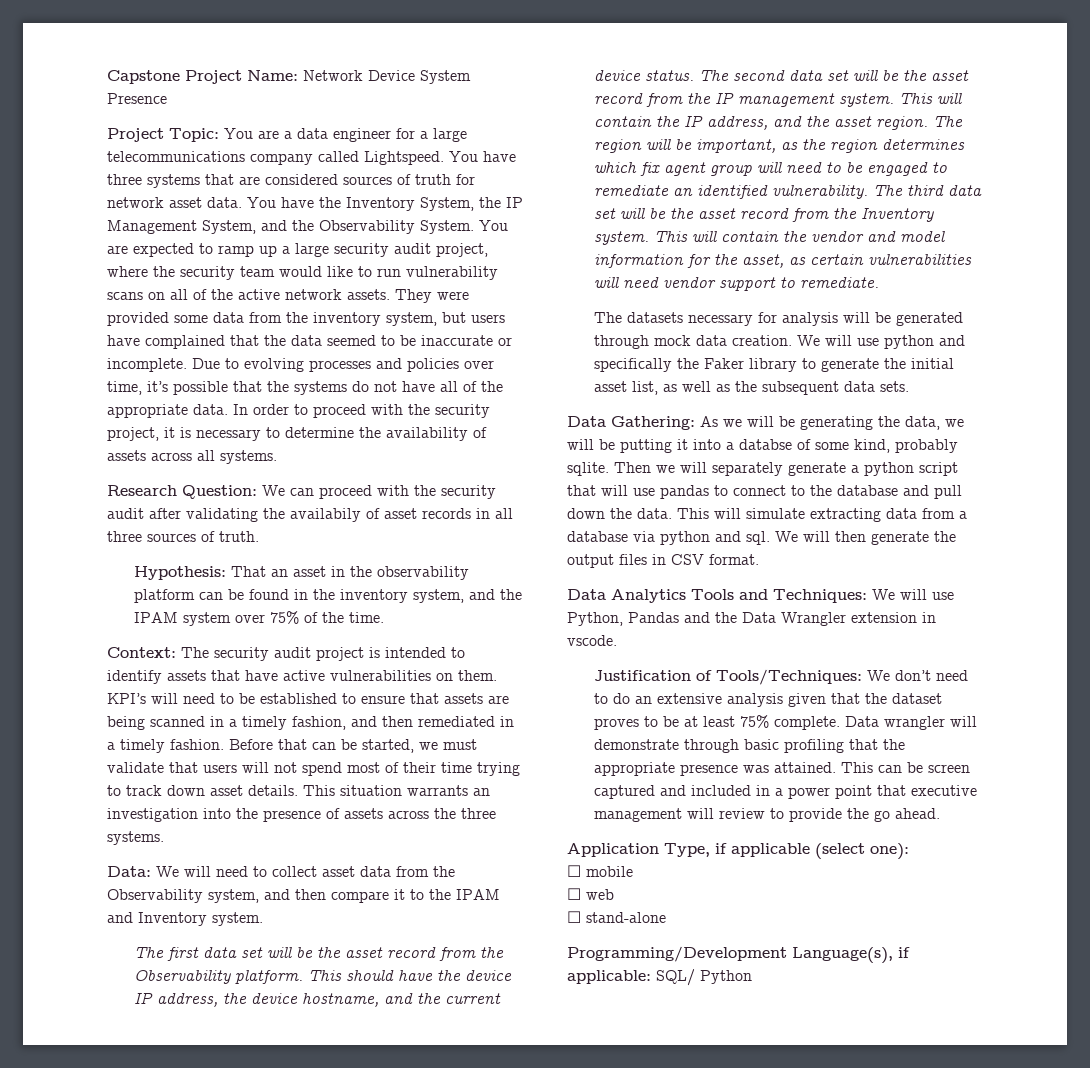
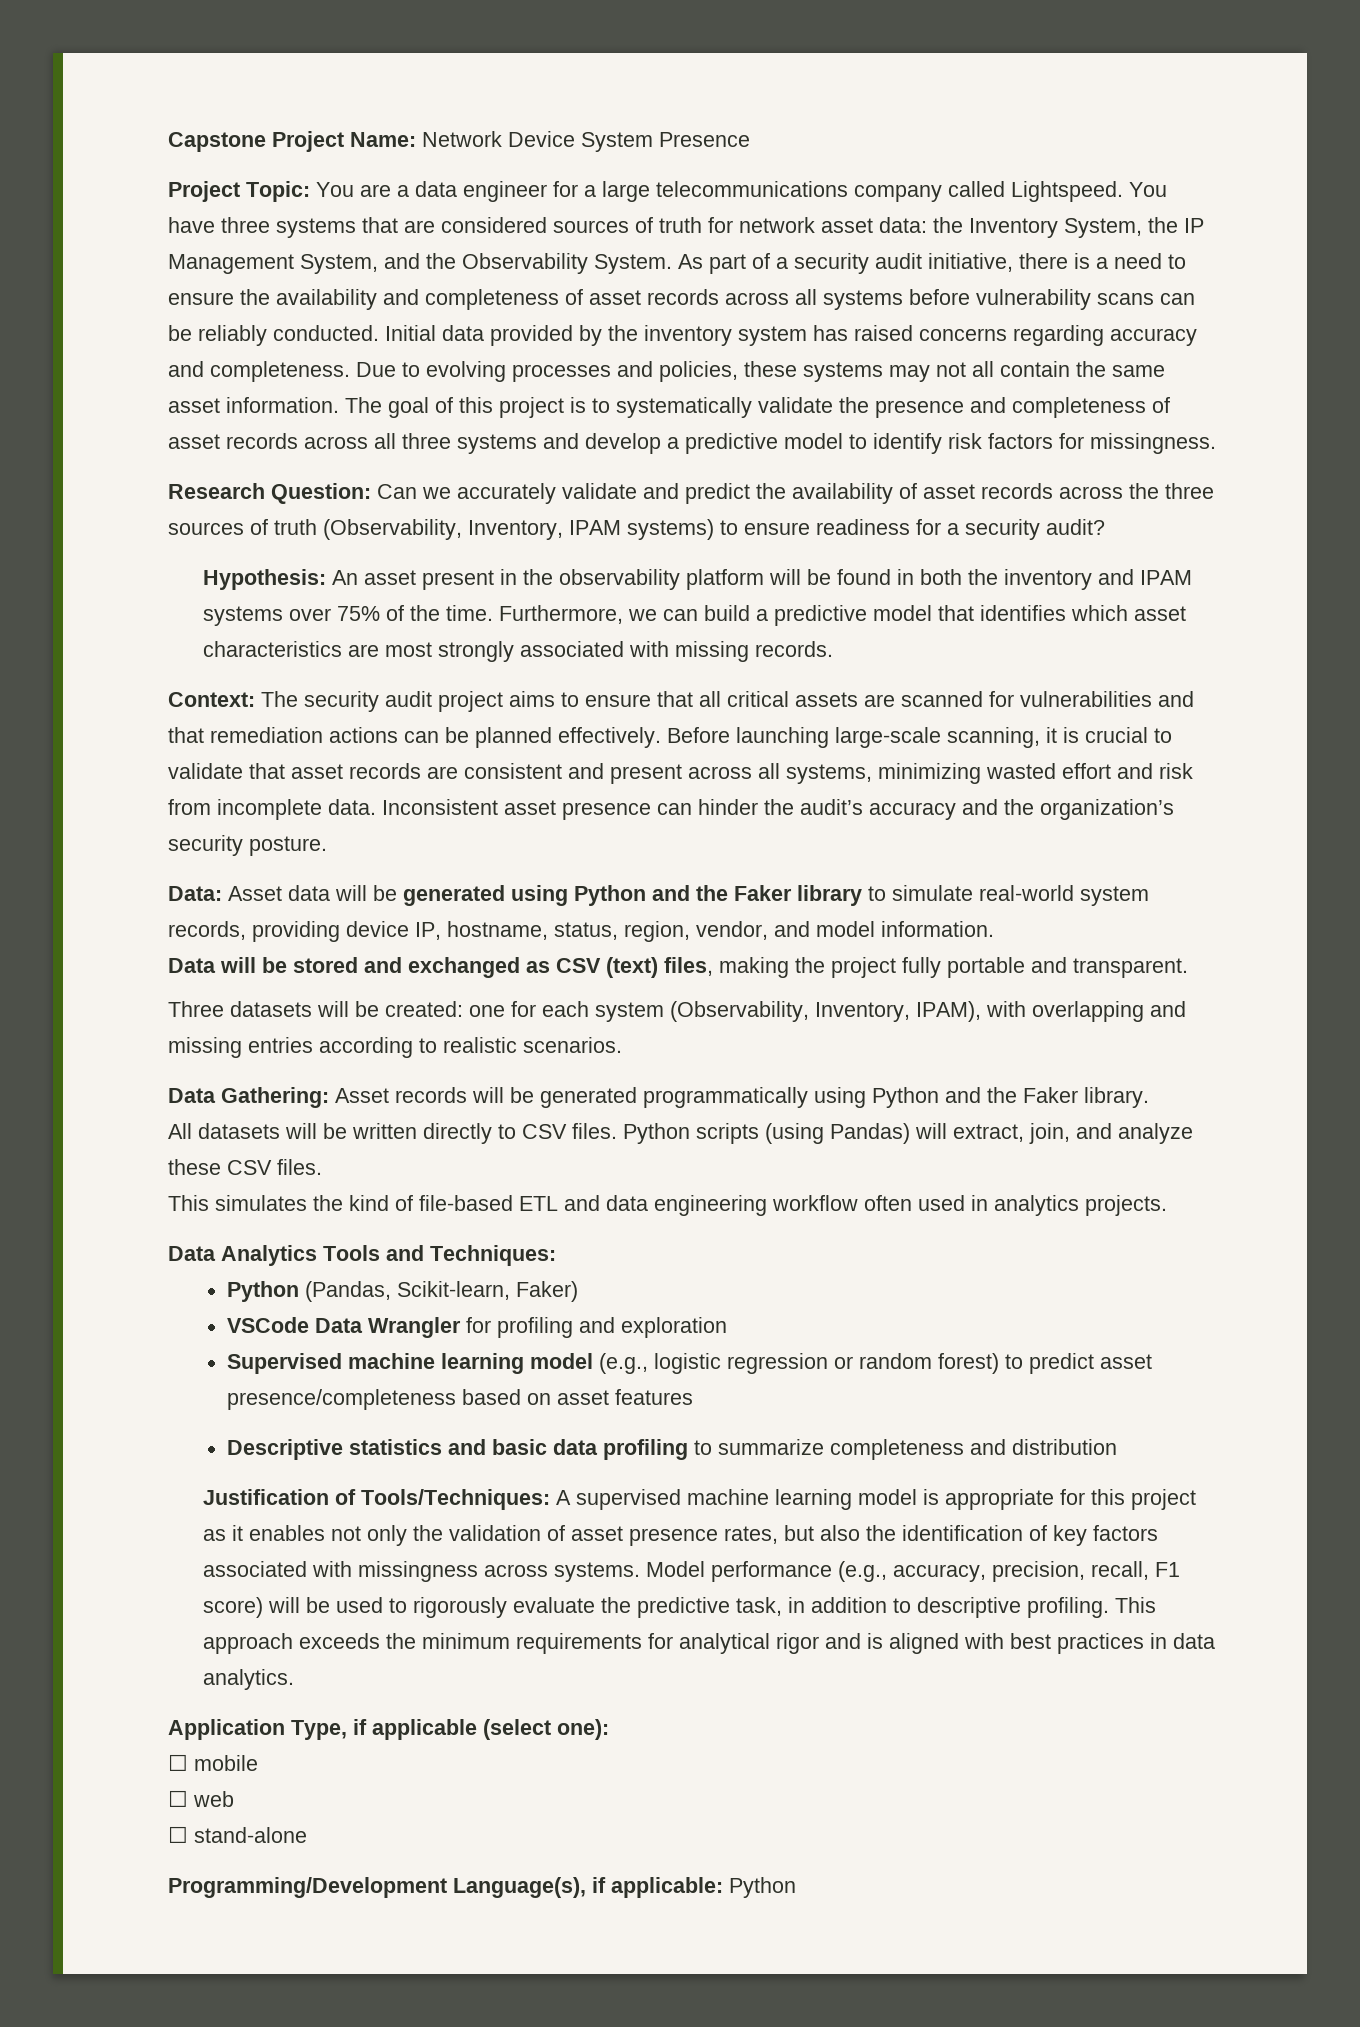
- You have three systems that are considered sources of truth for network asset data. You have the Inventory System, the IP Management System, and the Observability System.
+ You have three systems that are considered sources of truth for network asset data: the Inventory System, the IP Management System, and the Observability System.
- You are expected to ramp up a large security audit project, where the security team would like to run vulnerability scans on all of the active network assets. They were provided some data from the inventory system, but users have complained that the data seemed to be inaccurate or incomplete.
+ As part of a security audit initiative, there is a need to ensure the availability and completeness of asset records across all systems before vulnerability scans can be reliably conducted. Initial data provided by the inventory system has raised concerns regarding accuracy and completeness.
- Due to evolving processes and policies over time, it’s possible that the systems do not have all of the appropriate data. In order to proceed with the security project, it is necessary to determine the availability of assets across all systems.
- Research Question: We can proceed with the security audit after validating the availabily of asset records in all three sources of truth.
- Hypothesis: That an asset in the observability platform can be found in the inventory system, and the IPAM system over 75% of the time.
+ Due to evolving processes and policies, these systems may not all contain the same asset information. The goal of this project is to systematically validate the presence and completeness of asset records across all three systems and develop a predictive model to identify risk factors for missingness.
+ Research Question: Can we accurately validate and predict the availability of asset records across the three sources of truth (Observability, Inventory, IPAM systems) to ensure readiness for a security audit?
+ Hypothesis: An asset present in the observability platform will be found in both the inventory and IPAM systems over 75% of the time. Furthermore, we can build a predictive model that identifies which asset characteristics are most strongly associated with missing records.
- Context: The security audit project is intended to identify assets that have active vulnerabilities on them. KPI’s will need to be established to ensure that assets are being scanned in a timely fashion, and then remediated in a timely fashion. Before that can be started, we must validate that users will not spend most of their time trying to track down asset details. This situation warrants an investigation into the presence of assets across the three systems.
- Data: We will need to collect asset data from the Observability system, and then compare it to the IPAM and Inventory system.
- The first data set will be the asset record from the Observability platform. This should have the device IP address, the device hostname, and the current device status. The second data set will be the asset record from the IP management system. This will contain the IP address, and the asset region. The region will be important, as the region determines which fix agent group will need to be engaged to remediate an identified vulnerability. The third data set will be the asset record from the Inventory system. This will contain the vendor and model information for the asset, as certain vulnerabilities will need vendor support to remediate.
- The datasets necessary for analysis will be generated through mock data creation. We will use python and specifically the Faker library to generate the initial asset list, as well as the subsequent data sets.
- Data Gathering: As we will be generating the data, we will be putting it into a databse of some kind, probably sqlite. Then we will separately generate a python script that will use pandas to connect to the database and pull down the data. This will simulate extracting data from a database via python and sql. We will then generate the output files in CSV format.
+ Context: The security audit project aims to ensure that all critical assets are scanned for vulnerabilities and that remediation actions can be planned effectively. Before launching large-scale scanning, it is crucial to validate that asset records are consistent and present across all systems, minimizing wasted effort and risk from incomplete data. Inconsistent asset presence can hinder the audit’s accuracy and the organization’s security posture.
+ Data: Asset data will be generated using Python and the Faker library to simulate real-world system records, providing device IP, hostname, status, region, vendor, and model information.
+ Data will be stored and exchanged as CSV (text) files, making the project fully portable and transparent.
+ Three datasets will be created: one for each system (Observability, Inventory, IPAM), with overlapping and missing entries according to realistic scenarios.
+ Data Gathering: Asset records will be generated programmatically using Python and the Faker library.
+ All datasets will be written directly to CSV files. Python scripts (using Pandas) will extract, join, and analyze these CSV files.
+ This simulates the kind of file-based ETL and data engineering workflow often used in analytics projects.
- Data Analytics Tools and Techniques: We will use Python, Pandas and the Data Wrangler extension in vscode.
- Justification of Tools/Techniques: We don’t need to do an extensive analysis given that the dataset proves to be at least 75% complete. Data wrangler will demonstrate through basic profiling that the appropriate presence was attained. This can be screen captured and included in a power point that executive management will review to provide the go ahead.
+ Data Analytics Tools and Techniques:
+ Python (Pandas, Scikit-learn, Faker)
+ VSCode Data Wrangler for profiling and exploration
+ Supervised machine learning model (e.g., logistic regression or random forest) to predict asset presence/completeness based on asset features
+ Descriptive statistics and basic data profiling to summarize completeness and distribution
+ Justification of Tools/Techniques: A supervised machine learning model is appropriate for this project as it enables not only the validation of asset presence rates, but also the identification of key factors associated with missingness across systems. Model performance (e.g., accuracy, precision, recall, F1 score) will be used to rigorously evaluate the predictive task, in addition to descriptive profiling. This approach exceeds the minimum requirements for analytical rigor and is aligned with best practices in data analytics.
- Programming/Development Language(s), if applicable: SQL/ Python
+ Programming/Development Language(s), if applicable: Python

